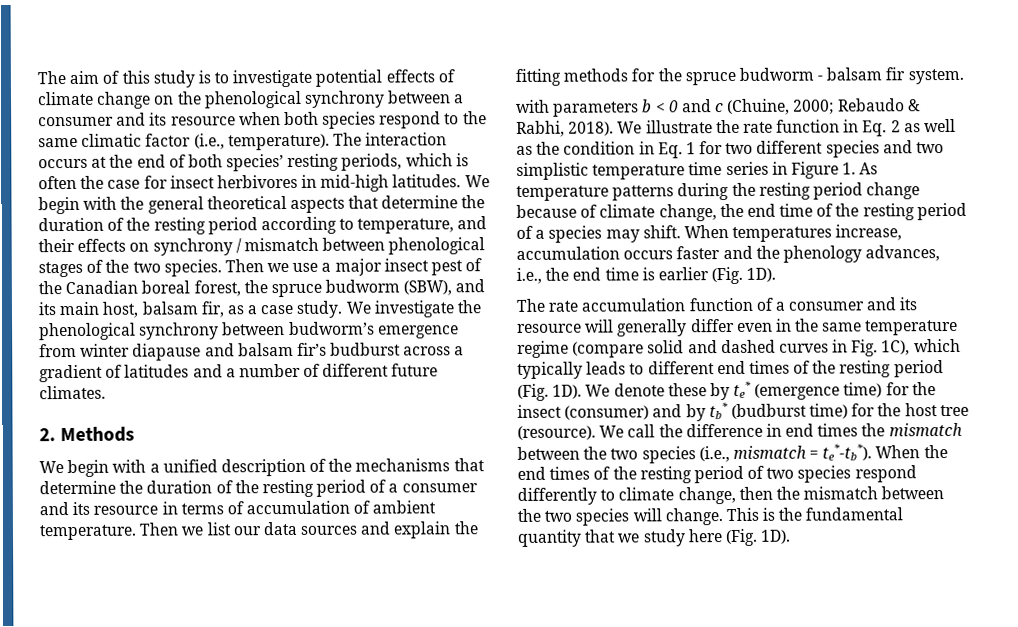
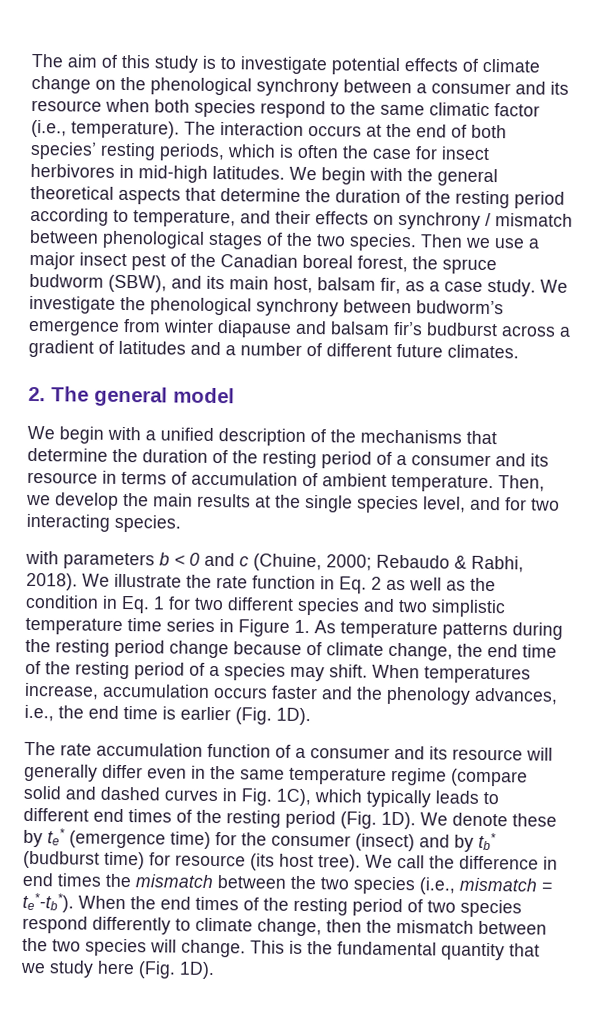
- 2. Methods
+ 2. The general model
- Then we list our data sources and explain the fitting methods for the spruce budworm - balsam fir system.
+ Then, we develop the main results at the single species level, and for two interacting species.
- We denote these by te* (emergence time) for the insect (consumer) and by tb* (budburst time) for the host tree (resource).
+ We denote these by te* (emergence time) for the consumer (insect) and by tb* (budburst time) for resource (its host tree).

